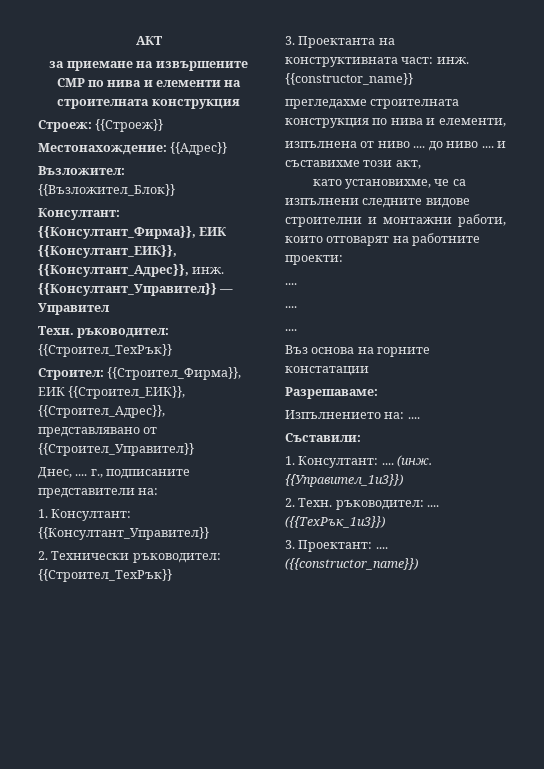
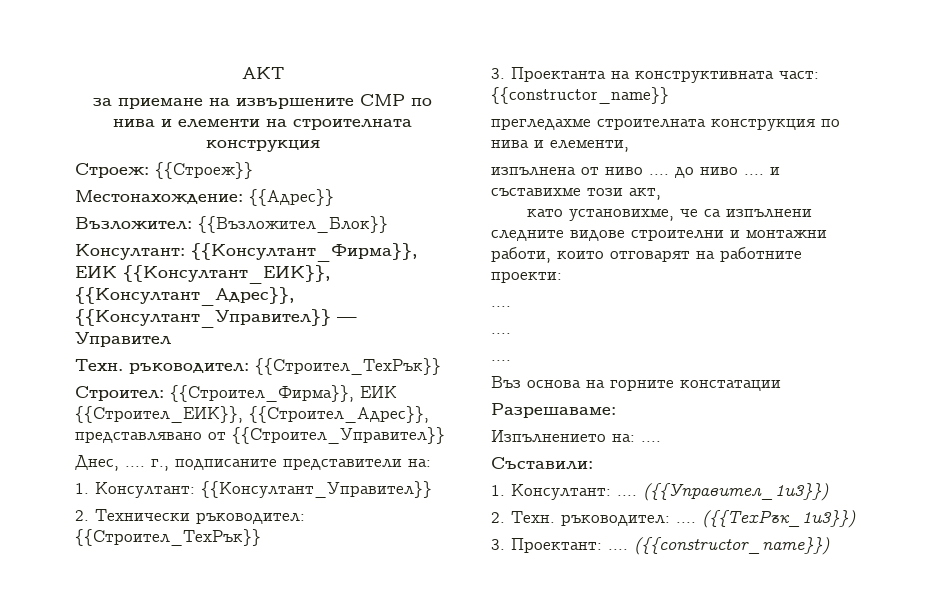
- Консултант: {{Консултант_Фирма}}, ЕИК {{Консултант_ЕИК}}, {{Консултант_Адрес}}, инж. {{Консултант_Управител}} — Управител
+ Консултант: {{Консултант_Фирма}}, ЕИК {{Консултант_ЕИК}}, {{Консултант_Адрес}}, {{Консултант_Управител}} — Управител
- 3. Проектанта на конструктивната част: инж. {{constructor_name}}
+ 3. Проектанта на конструктивната част: {{constructor_name}}
- (инж. {{Управител_1и3}})
+ ({{Управител_1и3}})

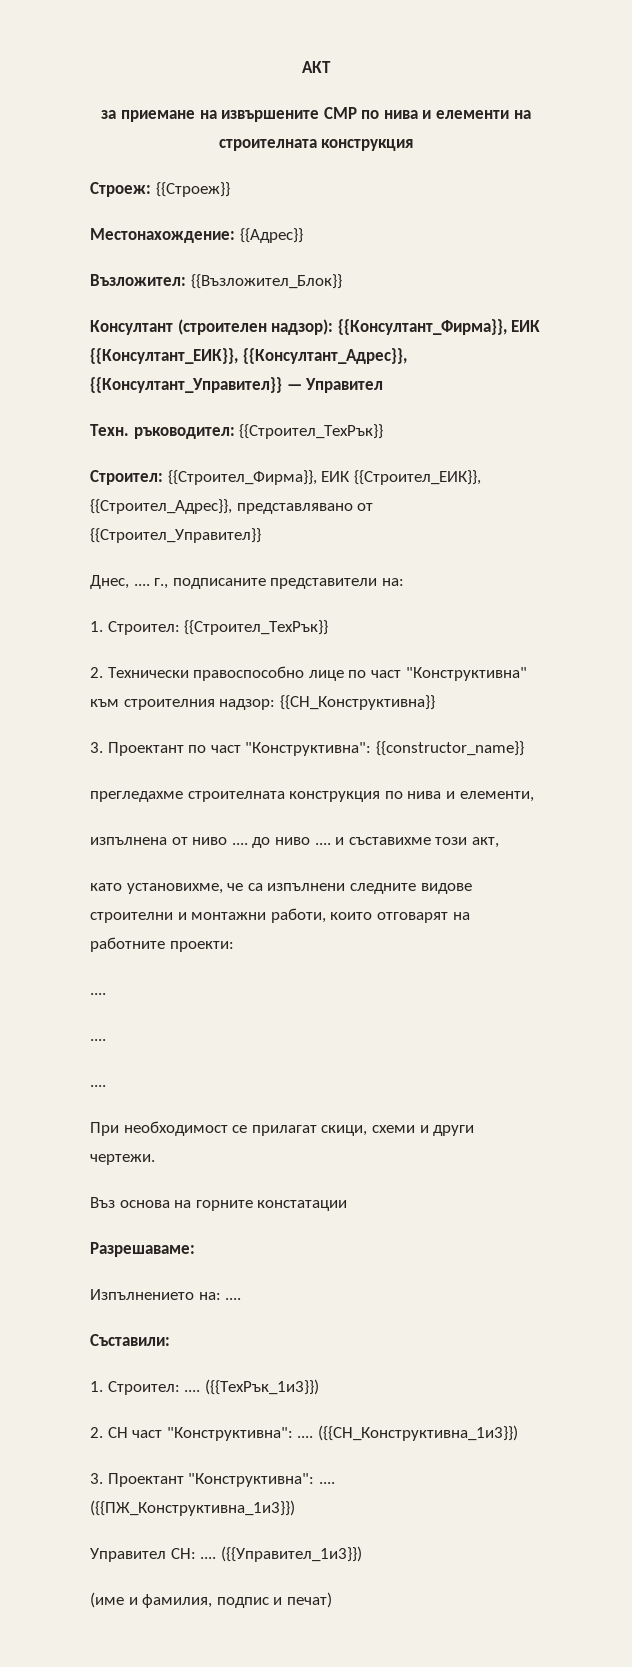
- Консултант: {{Консултант_Фирма}}, ЕИК {{Консултант_ЕИК}}, {{Консултант_Адрес}}, {{Консултант_Управител}} — Управител
+ Консултант (строителен надзор): {{Консултант_Фирма}}, ЕИК {{Консултант_ЕИК}}, {{Консултант_Адрес}}, {{Консултант_Управител}} — Управител
- 1. Консултант: {{Консултант_Управител}}
+ 1. Строител: {{Строител_ТехРък}}
- 2. Технически ръководител: {{Строител_ТехРък}}
- 3. Проектанта на конструктивната част: {{constructor_name}}
+ 2. Технически правоспособно лице по част "Конструктивна" към строителния надзор: {{СН_Конструктивна}}
+ 3. Проектант по част "Конструктивна": {{constructor_name}}
+ При необходимост се прилагат скици, схеми и други чертежи.
- 1. Консултант: .... ({{Управител_1и3}})
- 2. Техн. ръководител: .... ({{ТехРък_1и3}})
- 3. Проектант: .... ({{constructor_name}})
+ 1. Строител: .... ({{ТехРък_1и3}})
+ 2. СН част "Конструктивна": .... ({{СН_Конструктивна_1и3}})
+ 3. Проектант "Конструктивна": .... ({{ПЖ_Конструктивна_1и3}})
+ Управител СН: .... ({{Управител_1и3}})
+ (име и фамилия, подпис и печат)

